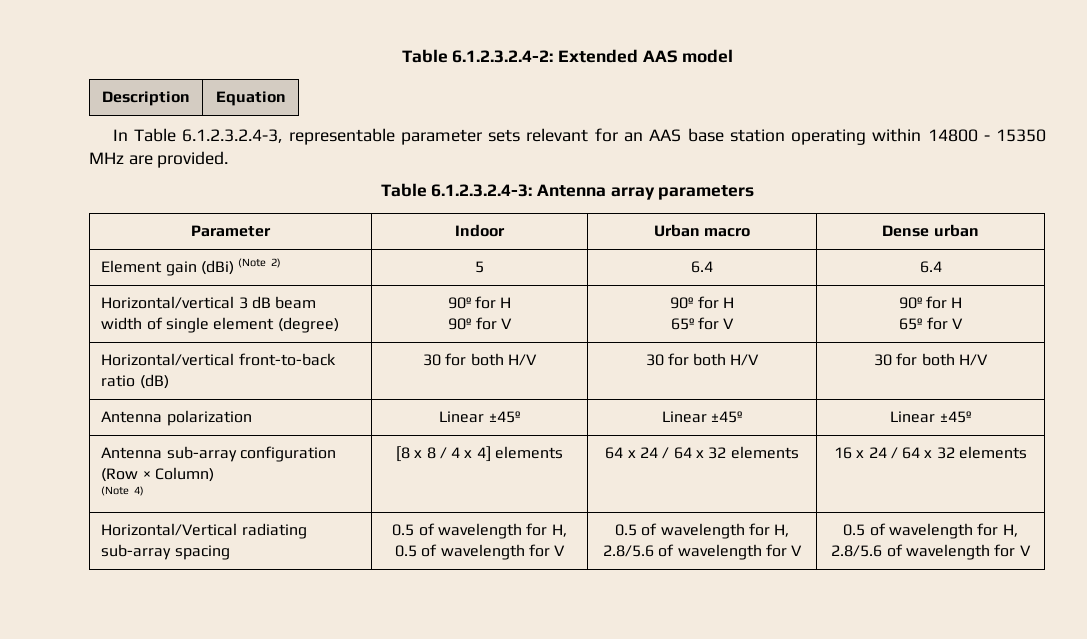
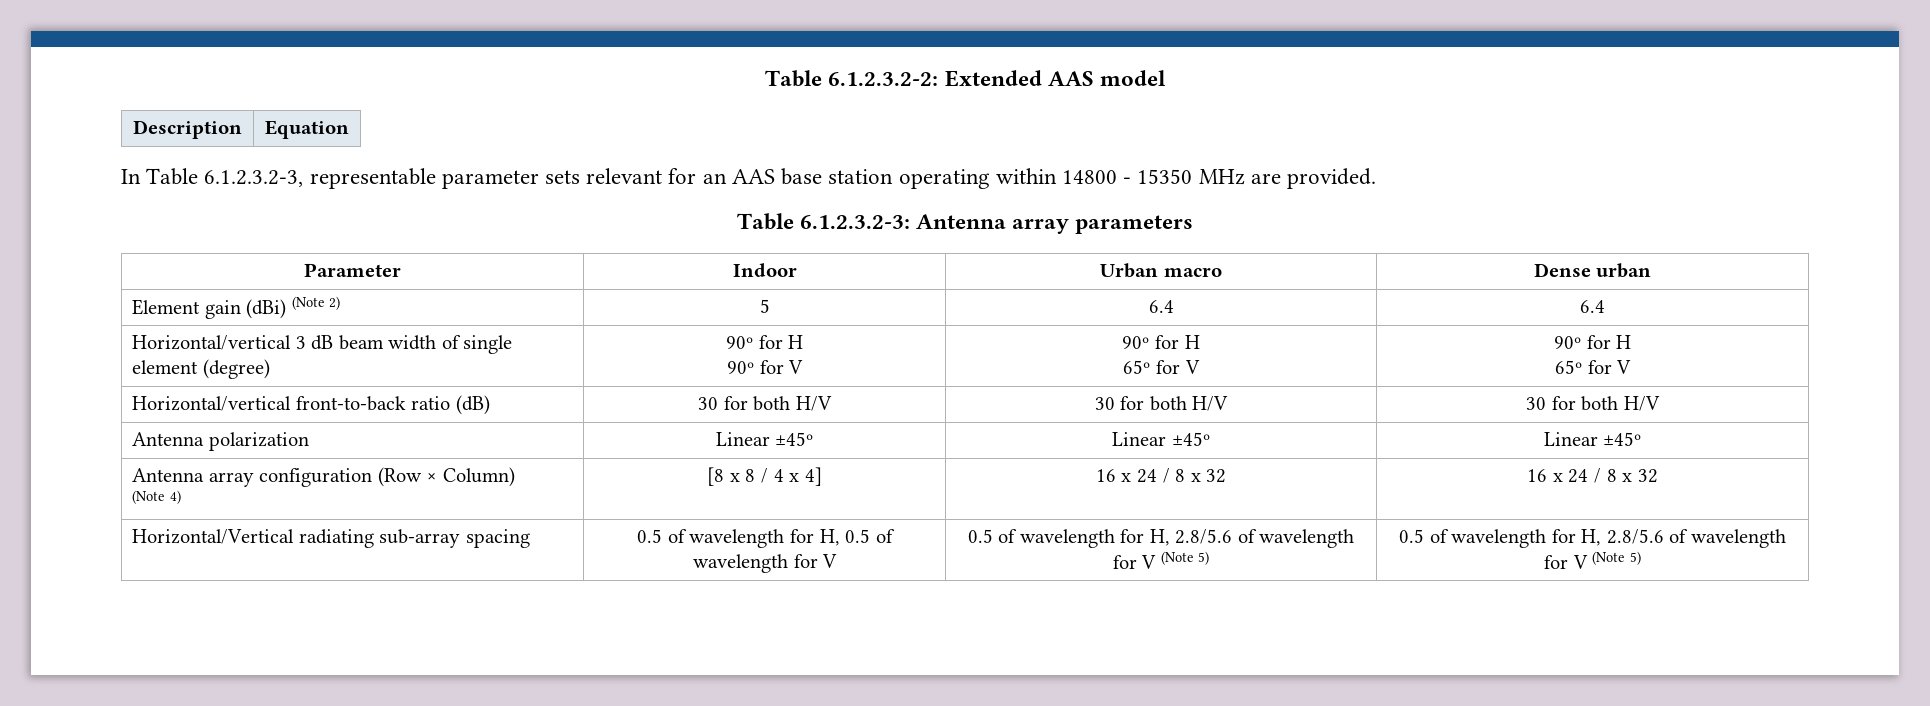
- Table 6.1.2.3.2.4-2: Extended AAS model
+ Table 6.1.2.3.2-2: Extended AAS model
- In Table 6.1.2.3.2.4-3, representable parameter sets relevant for an AAS base station operating within 14800 - 15350 MHz are provided.
+ In Table 6.1.2.3.2-3, representable parameter sets relevant for an AAS base station operating within 14800 - 15350 MHz are provided.
- Table 6.1.2.3.2.4-3: Antenna array parameters
+ Table 6.1.2.3.2-3: Antenna array parameters
- Antenna sub-array configuration (Row × Column)
- (Note 4) | [8 x 8 / 4 x 4] elements | 64 x 24 / 64 x 32 elements | 16 x 24 / 64 x 32 elements
+ Antenna array configuration (Row × Column)
+ (Note 4) | [8 x 8 / 4 x 4] | 16 x 24 / 8 x 32 | 16 x 24 / 8 x 32
- Horizontal/Vertical radiating sub-array spacing | 0.5 of wavelength for H, 0.5 of wavelength for V | 0.5 of wavelength for H, 2.8/5.6 of wavelength for V | 0.5 of wavelength for H, 2.8/5.6 of wavelength for V
+ Horizontal/Vertical radiating sub-array spacing | 0.5 of wavelength for H, 0.5 of wavelength for V | 0.5 of wavelength for H, 2.8/5.6 of wavelength for V (Note 5) | 0.5 of wavelength for H, 2.8/5.6 of wavelength for V (Note 5)

